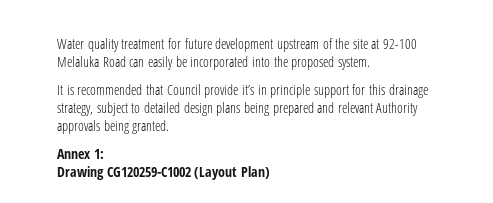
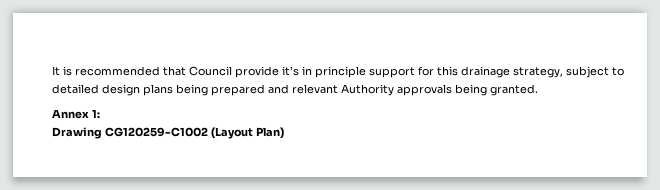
- Water quality treatment for future development upstream of the site at 92-100 Melaluka Road can easily be incorporated into the proposed system.

